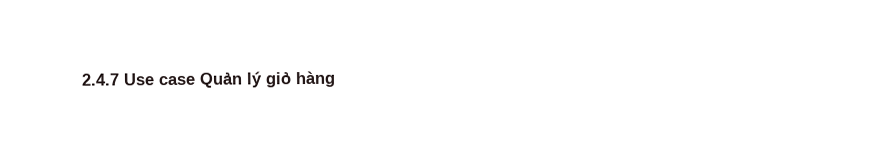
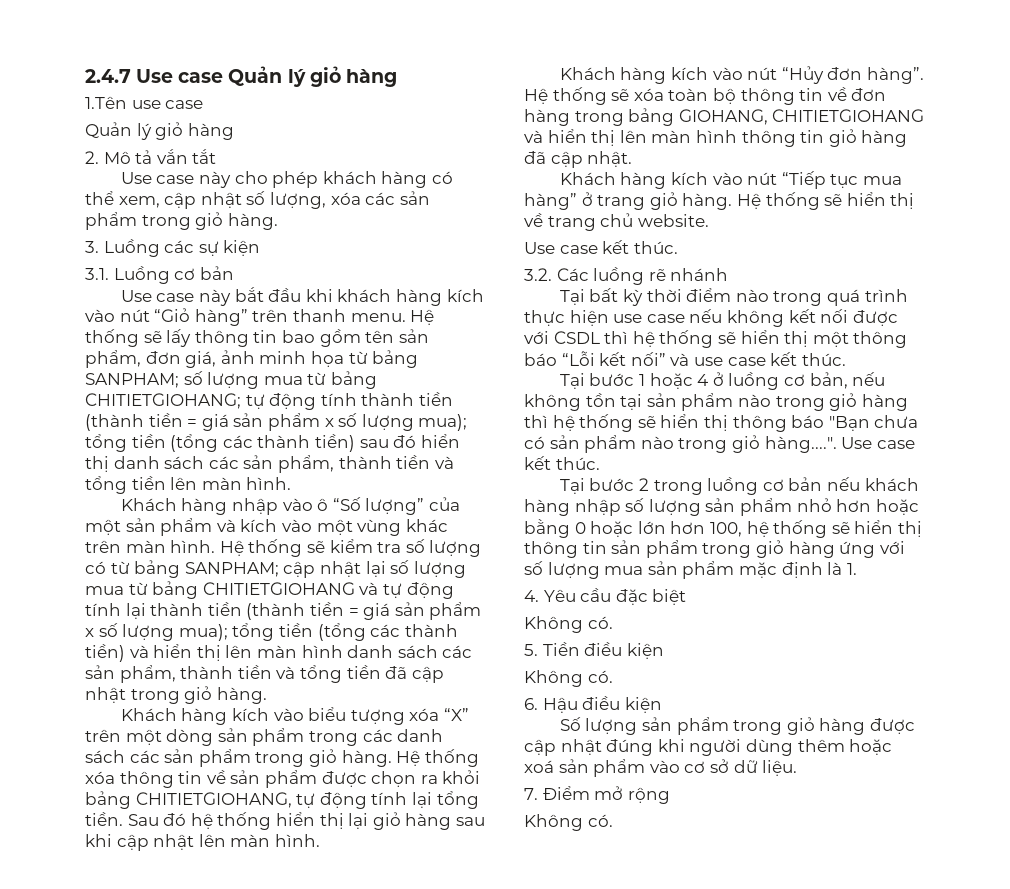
+ 1.Tên use case
+ Quản lý giỏ hàng
+ 2. Mô tả vắn tắt
+ Use case này cho phép khách hàng có thể xem, cập nhật số lượng, xóa các sản phẩm trong giỏ hàng.
+ 3. Luồng các sự kiện
+ 3.1. Luồng cơ bản
+ Use case này bắt đầu khi khách hàng kích vào nút “Giỏ hàng” trên thanh menu. Hệ thống sẽ lấy thông tin bao gồm tên sản phẩm, đơn giá, ảnh minh họa từ bảng SANPHAM; số lượng mua từ bảng CHITIETGIOHANG; tự động tính thành tiền (thành tiền = giá sản phẩm x số lượng mua); tổng tiền (tổng các thành tiền) sau đó hiển thị danh sách các sản phẩm, thành tiền và tổng tiền lên màn hình.
+ Khách hàng nhập vào ô “Số lượng” của một sản phẩm và kích vào một vùng khác trên màn hình. Hệ thống sẽ kiểm tra số lượng có từ bảng SANPHAM; cập nhật lại số lượng mua từ bảng CHITIETGIOHANG và tự động tính lại thành tiền (thành tiền = giá sản phẩm x số lượng mua); tổng tiền (tổng các thành tiền) và hiển thị lên màn hình danh sách các sản phẩm, thành tiền và tổng tiền đã cập nhật trong giỏ hàng.
+ Khách hàng kích vào biểu tượng xóa “X” trên một dòng sản phẩm trong các danh sách các sản phẩm trong giỏ hàng. Hệ thống xóa thông tin về sản phẩm được chọn ra khỏi bảng CHITIETGIOHANG, tự động tính lại tổng tiền. Sau đó hệ thống hiển thị lại giỏ hàng sau khi cập nhật lên màn hình.
+ Khách hàng kích vào nút “Hủy đơn hàng”. Hệ thống sẽ xóa toàn bộ thông tin về đơn hàng trong bảng GIOHANG, CHITIETGIOHANG và hiển thị lên màn hình thông tin giỏ hàng đã cập nhật.
+ Khách hàng kích vào nút “Tiếp tục mua hàng” ở trang giỏ hàng. Hệ thống sẽ hiển thị về trang chủ website.
+ Use case kết thúc.
+ 3.2. Các luồng rẽ nhánh
+ Tại bất kỳ thời điểm nào trong quá trình thực hiện use case nếu không kết nối được với CSDL thì hệ thống sẽ hiển thị một thông báo “Lỗi kết nối” và use case kết thúc.
+ Tại bước 1 hoặc 4 ở luồng cơ bản, nếu không tồn tại sản phẩm nào trong giỏ hàng thì hệ thống sẽ hiển thị thông báo "Bạn chưa có sản phẩm nào trong giỏ hàng....". Use case kết thúc.
+ Tại bước 2 trong luồng cơ bản nếu khách hàng nhập số lượng sản phẩm nhỏ hơn hoặc bằng 0 hoặc lớn hơn 100, hệ thống sẽ hiển thị thông tin sản phẩm trong giỏ hàng ứng với số lượng mua sản phẩm mặc định là 1.
+ 4. Yêu cầu đặc biệt
+ Không có.
+ 5. Tiền điều kiện
+ Không có.
+ 6. Hậu điều kiện
+ Số lượng sản phẩm trong giỏ hàng được cập nhật đúng khi người dùng thêm hoặc xoá sản phẩm vào cơ sở dữ liệu.
+ 7. Điểm mở rộng
+ Không có.

